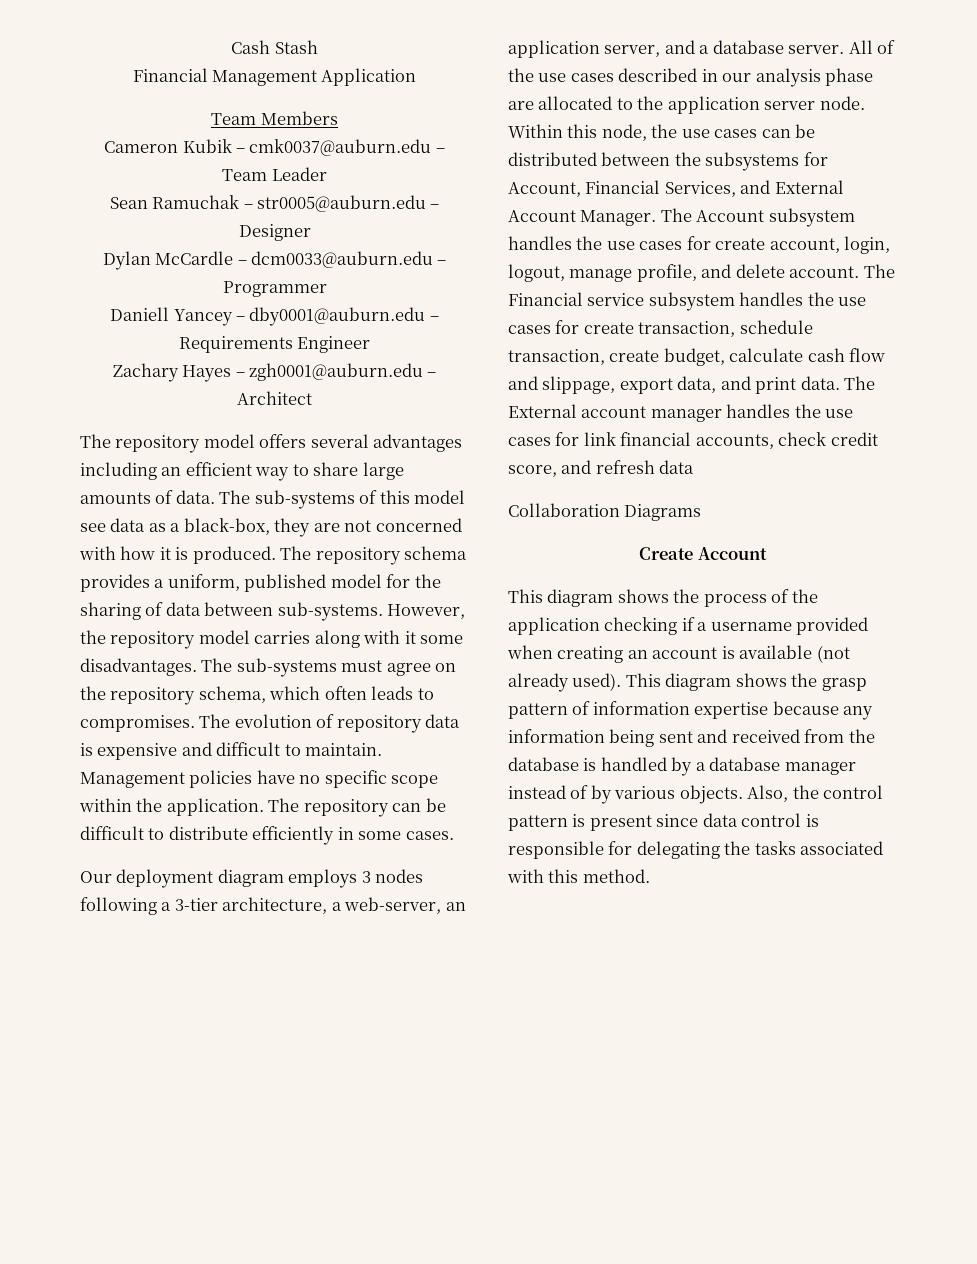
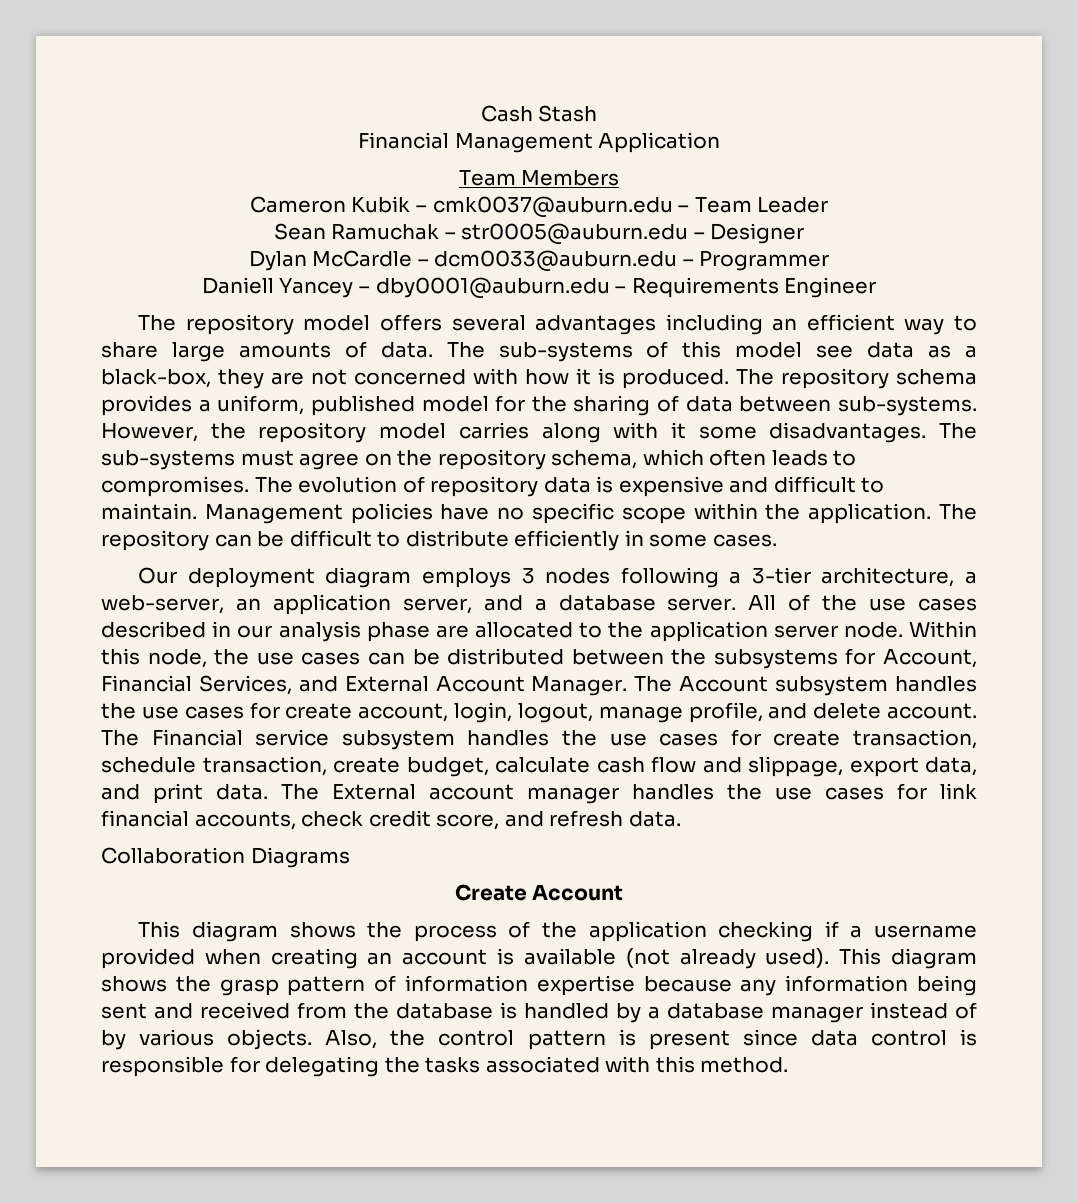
- Zachary Hayes – zgh0001@auburn.edu – Architect
- The External account manager handles the use cases for link financial accounts, check credit score, and refresh data
+ The External account manager handles the use cases for link financial accounts, check credit score, and refresh data.

